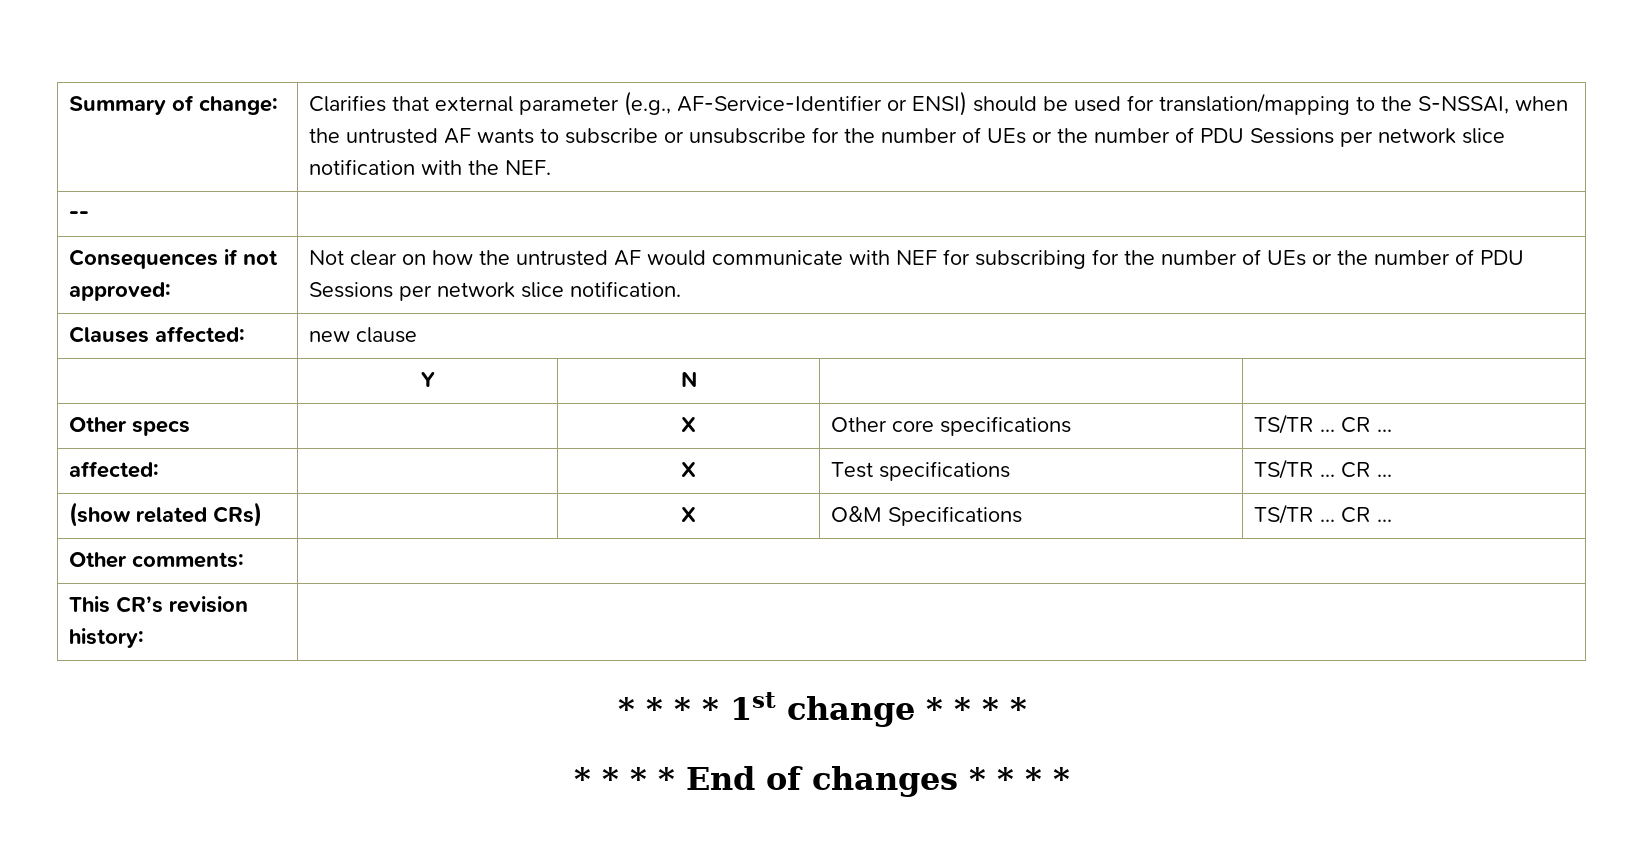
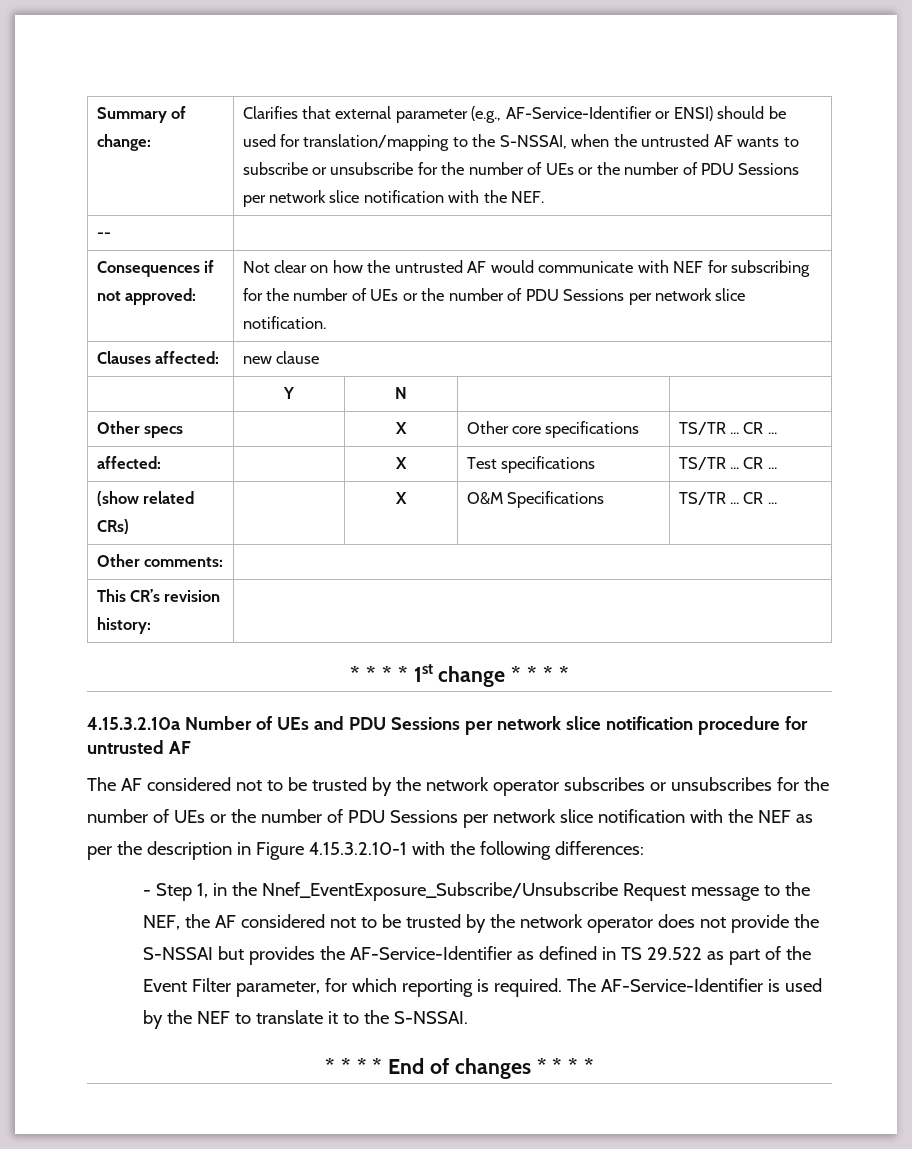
+ 4.15.3.2.10a Number of UEs and PDU Sessions per network slice notification procedure for untrusted AF
+ The AF considered not to be trusted by the network operator subscribes or unsubscribes for the number of UEs or the number of PDU Sessions per network slice notification with the NEF as per the description in Figure 4.15.3.2.10-1 with the following differences:
+ - Step 1, in the Nnef_EventExposure_Subscribe/Unsubscribe Request message to the NEF, the AF considered not to be trusted by the network operator does not provide the S-NSSAI but provides the AF-Service-Identifier as defined in TS 29.522 as part of the Event Filter parameter, for which reporting is required. The AF-Service-Identifier is used by the NEF to translate it to the S-NSSAI.

